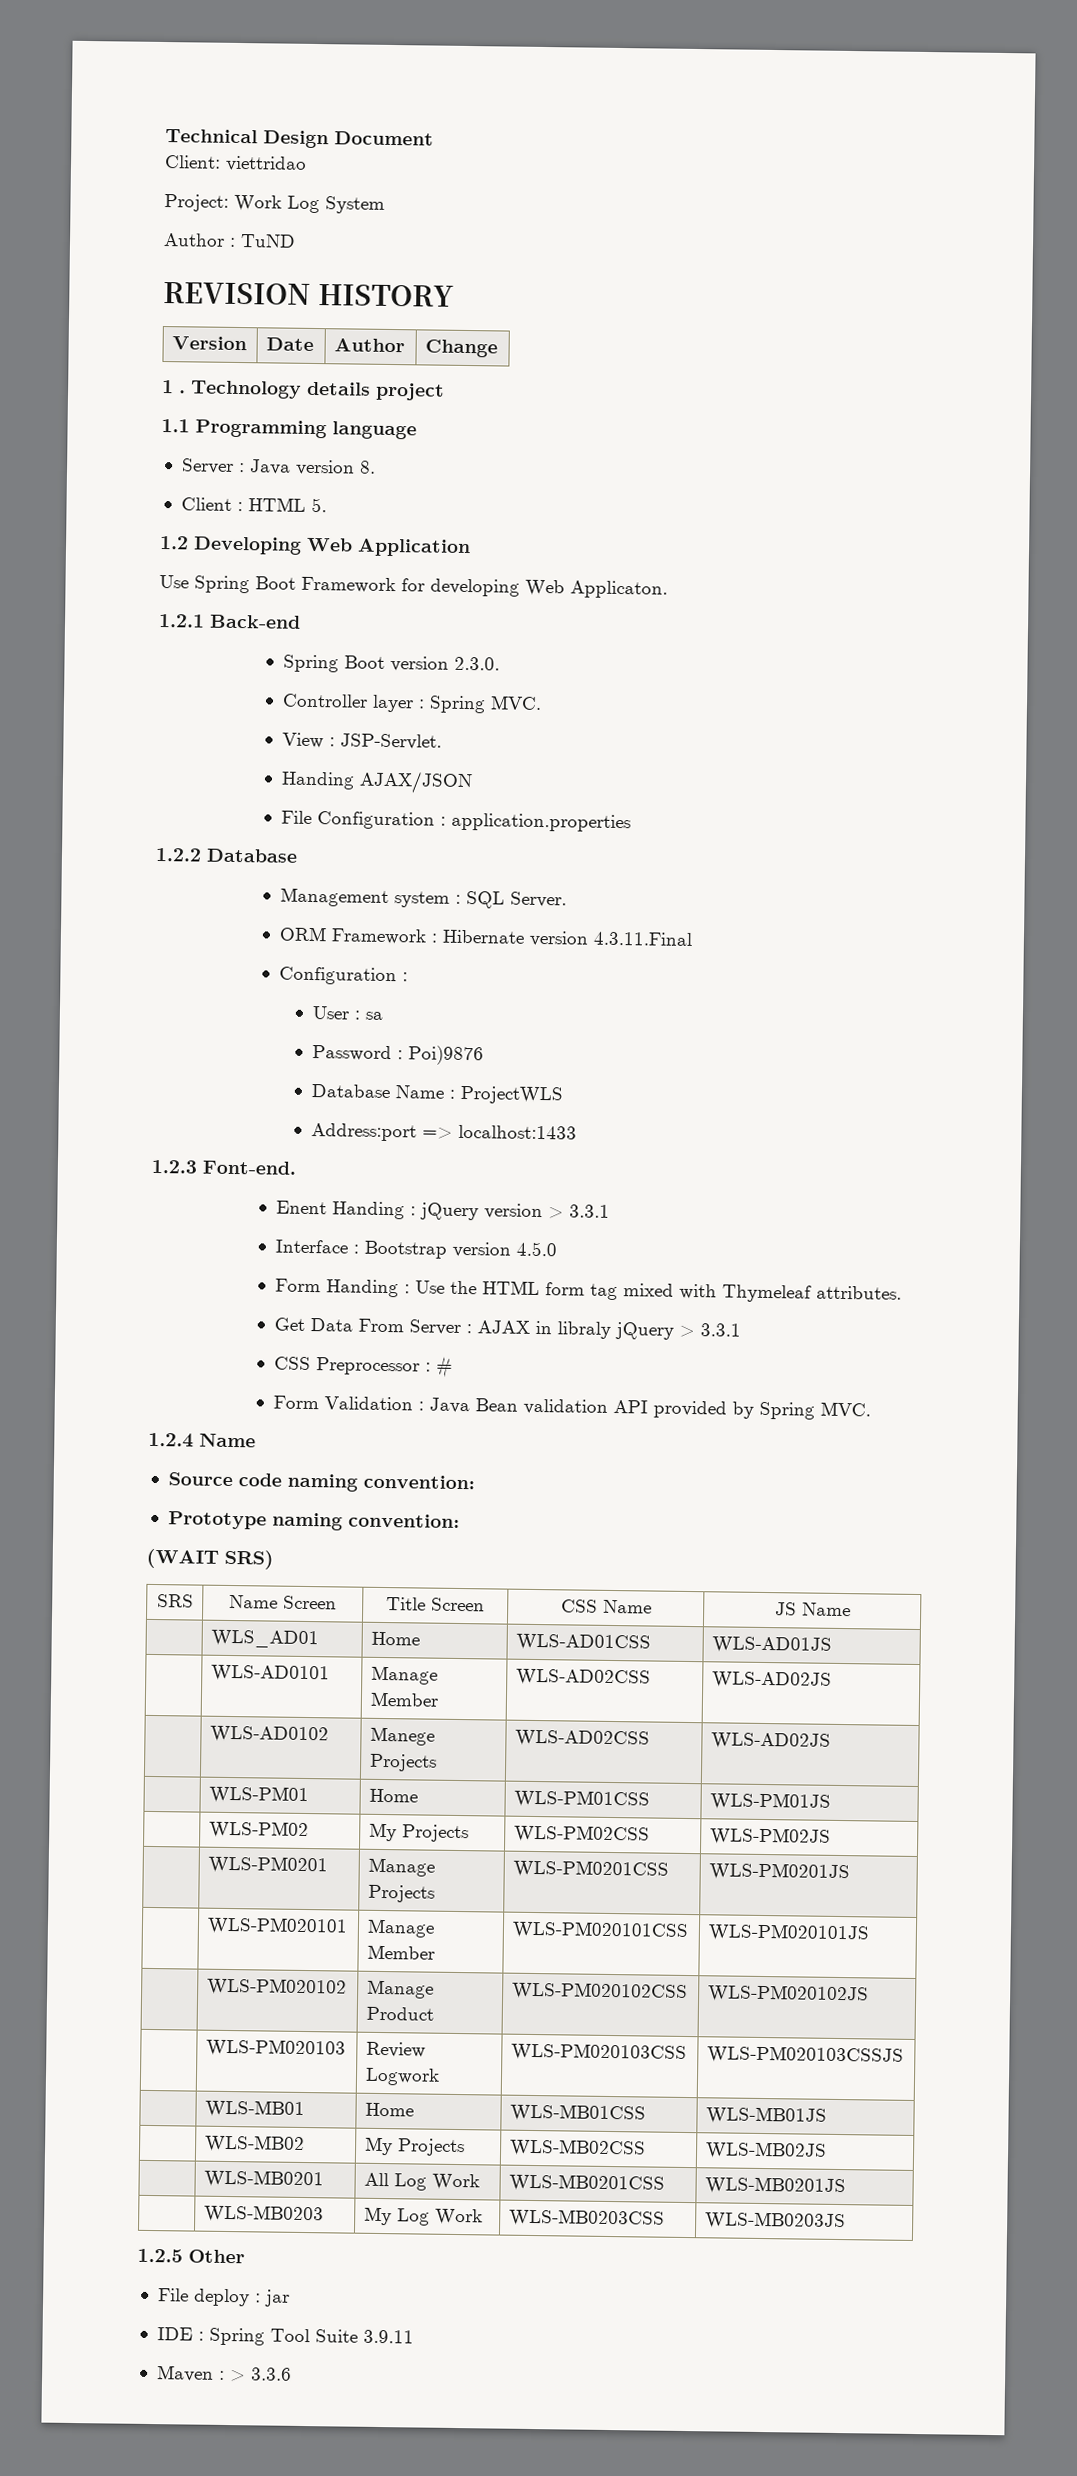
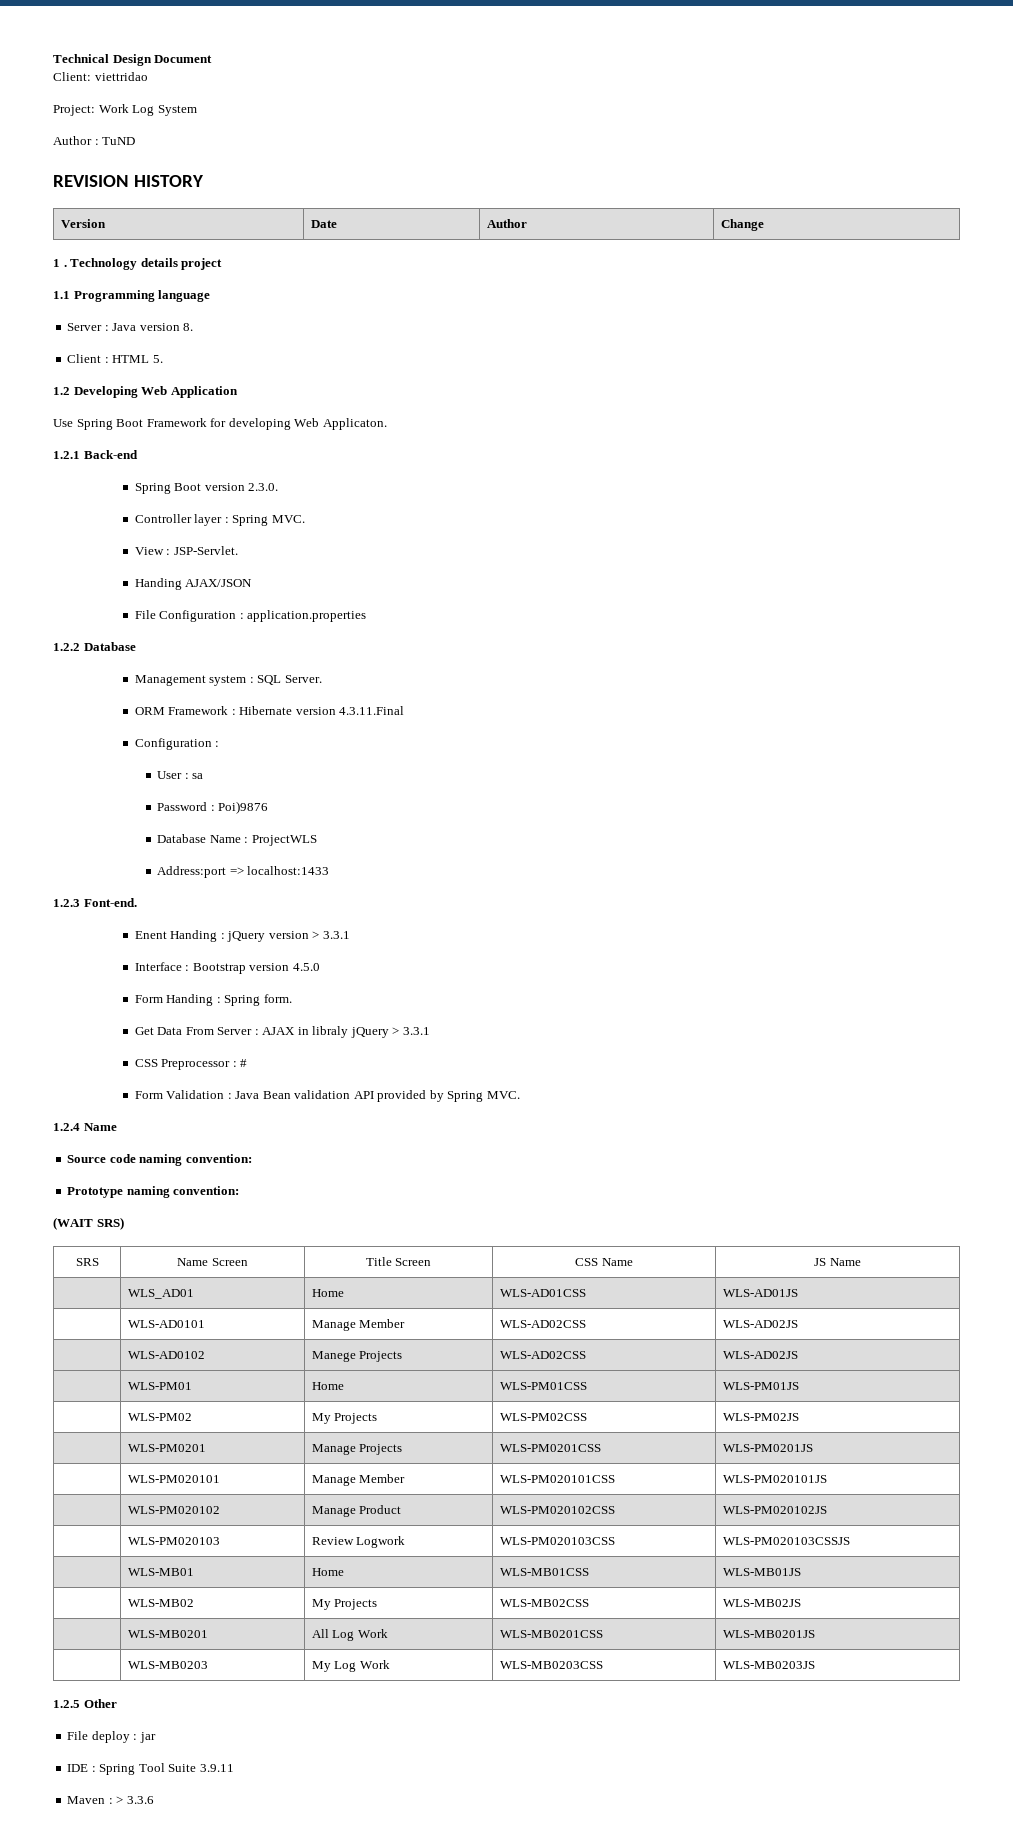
- Form Handing : Use the HTML form tag mixed with Thymeleaf attributes.
+ Form Handing : Spring form.

